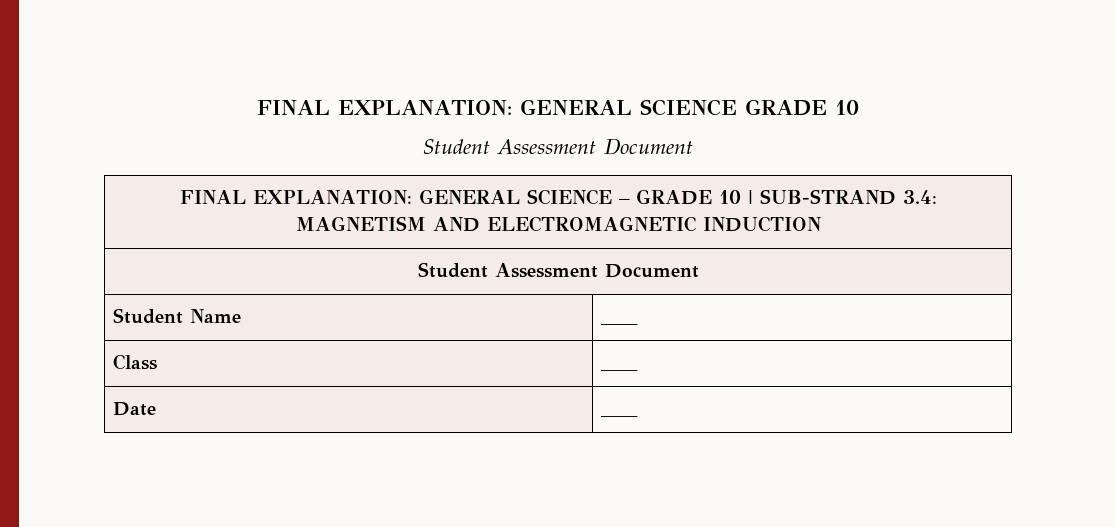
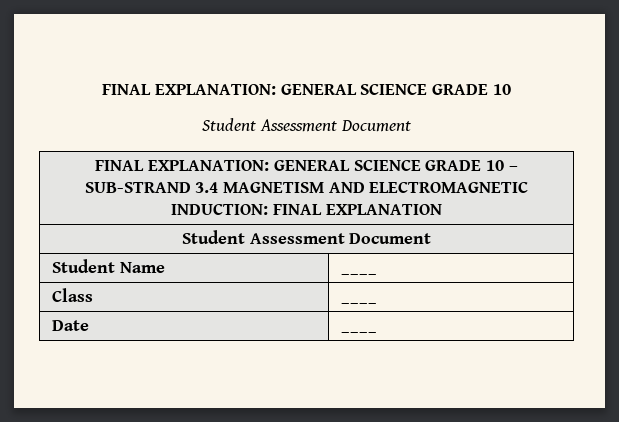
- FINAL EXPLANATION: GENERAL SCIENCE – GRADE 10 | SUB-STRAND 3.4: MAGNETISM AND ELECTROMAGNETIC INDUCTION
+ FINAL EXPLANATION: GENERAL SCIENCE GRADE 10 – SUB-STRAND 3.4 MAGNETISM AND ELECTROMAGNETIC INDUCTION: FINAL EXPLANATION

